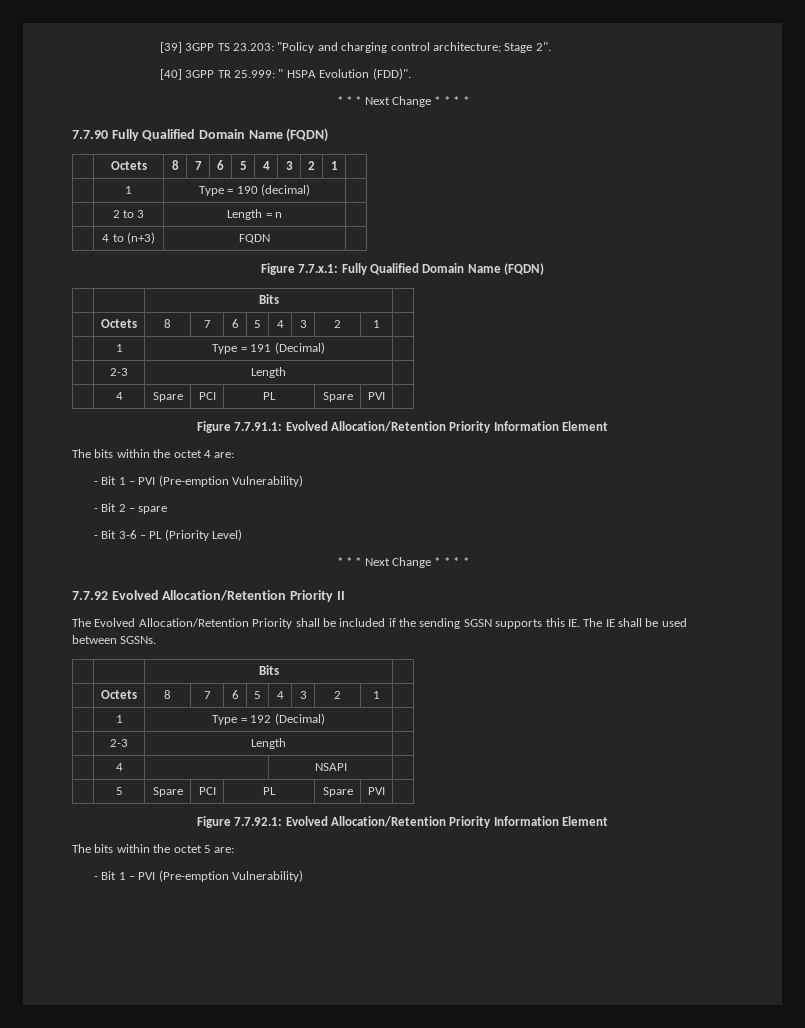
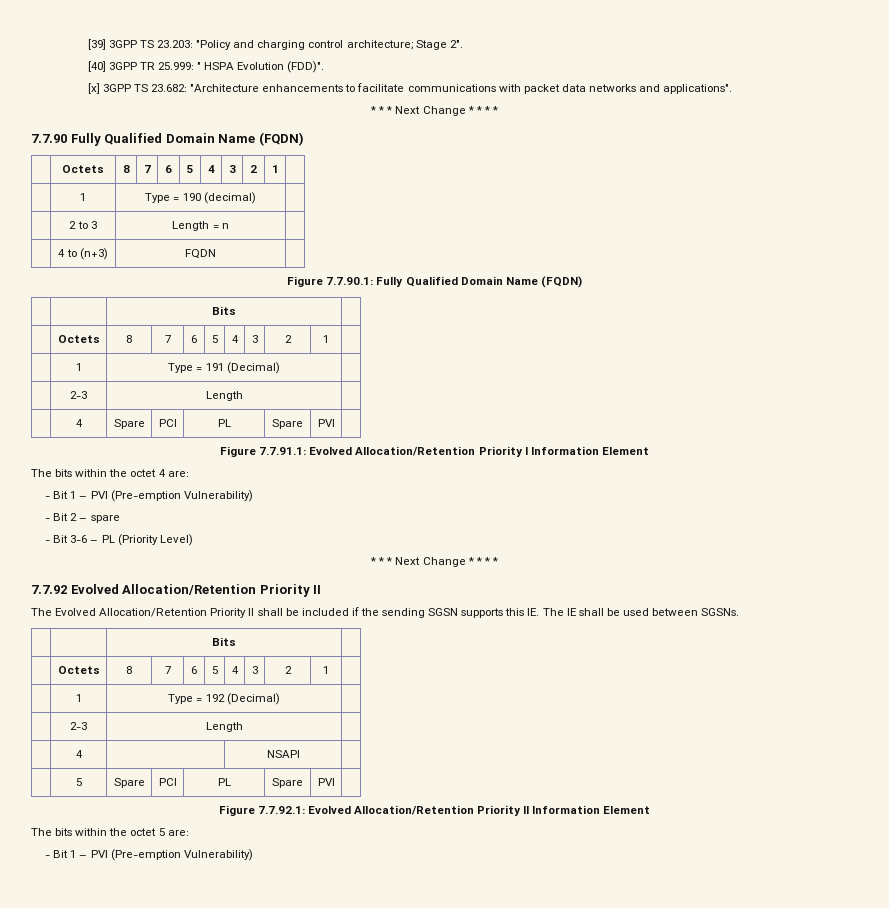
+ [x] 3GPP TS 23.682: "Architecture enhancements to facilitate communications with packet data networks and applications".
- Figure 7.7.x.1: Fully Qualified Domain Name (FQDN)
+ Figure 7.7.90.1: Fully Qualified Domain Name (FQDN)
- Figure 7.7.91.1: Evolved Allocation/Retention Priority Information Element
+ Figure 7.7.91.1: Evolved Allocation/Retention Priority I Information Element
- The Evolved Allocation/Retention Priority shall be included if the sending SGSN supports this IE. The IE shall be used between SGSNs.
+ The Evolved Allocation/Retention Priority II shall be included if the sending SGSN supports this IE. The IE shall be used between SGSNs.
- Figure 7.7.92.1: Evolved Allocation/Retention Priority Information Element
+ Figure 7.7.92.1: Evolved Allocation/Retention Priority II Information Element

